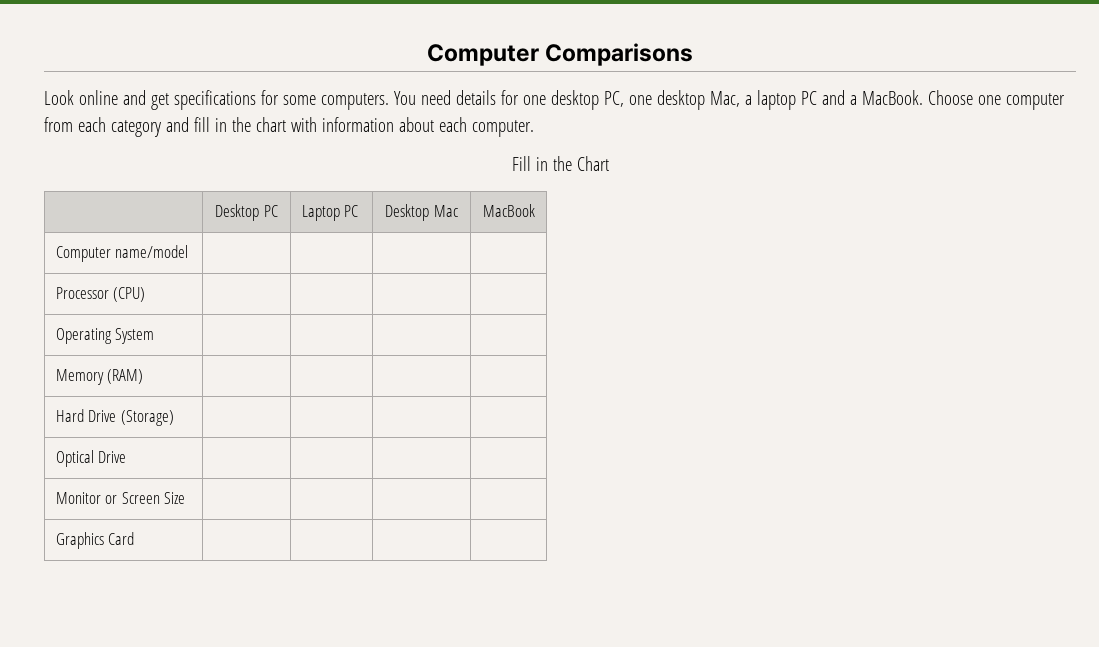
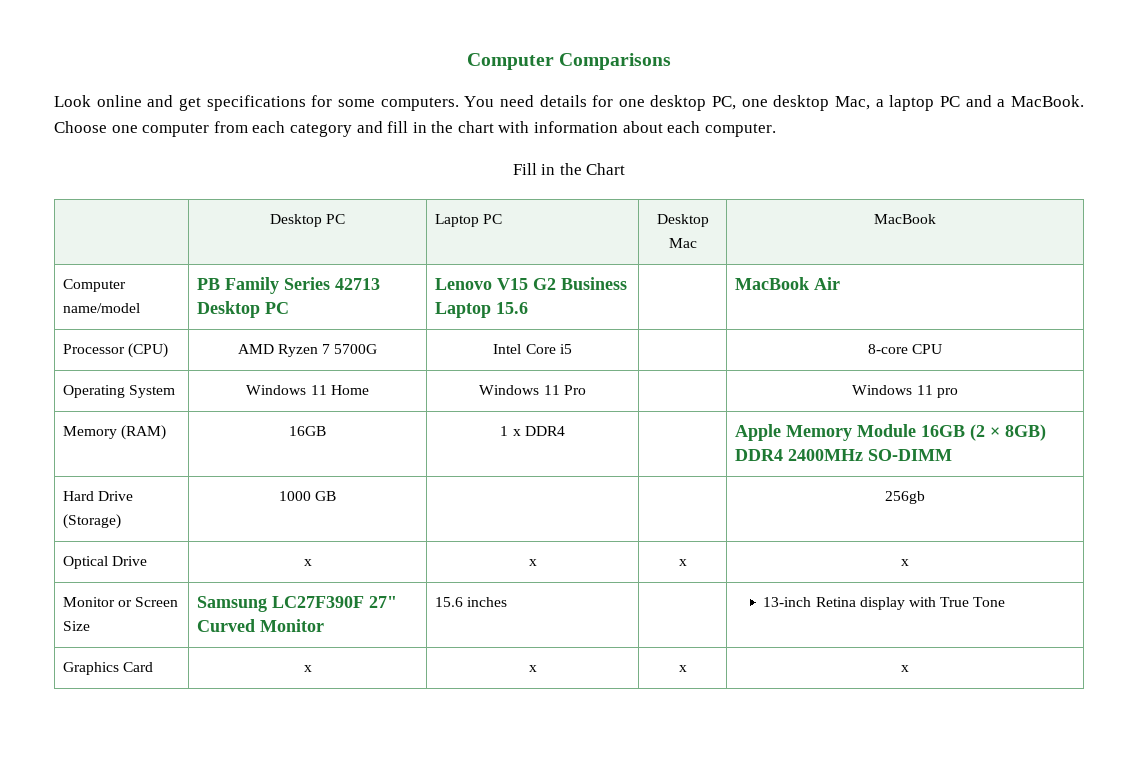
- Computer name/model | | | |
- Processor (CPU) | | | |
- Operating System | | | |
- Memory (RAM) | | | |
+ Computer name/model | PB Family Series 42713 Desktop PC | Lenovo V15 G2 Business Laptop 15.6 | | MacBook Air
+ Processor (CPU) | AMD Ryzen 7 5700G | Intel Core i5 | | 8-core CPU
+ Operating System | Windows 11 Home | Windows 11 Pro | | Windows 11 pro
+ Memory (RAM) | 16GB | 1 x DDR4 | | Apple Memory Module 16GB (2 × 8GB) DDR4 2400MHz SO-DIMM
- Hard Drive (Storage) | | | |
+ Hard Drive (Storage) | 1000 GB | | | 256gb
- Optical Drive | | | |
+ Optical Drive | x | x | x | x
- Monitor or Screen Size | | | |
- Graphics Card | | | |
+ Monitor or Screen Size | Samsung LC27F390F 27" Curved Monitor | 15.6 inches | | 13-inch Retina display with True Tone
+ Graphics Card | x | x | x | x

